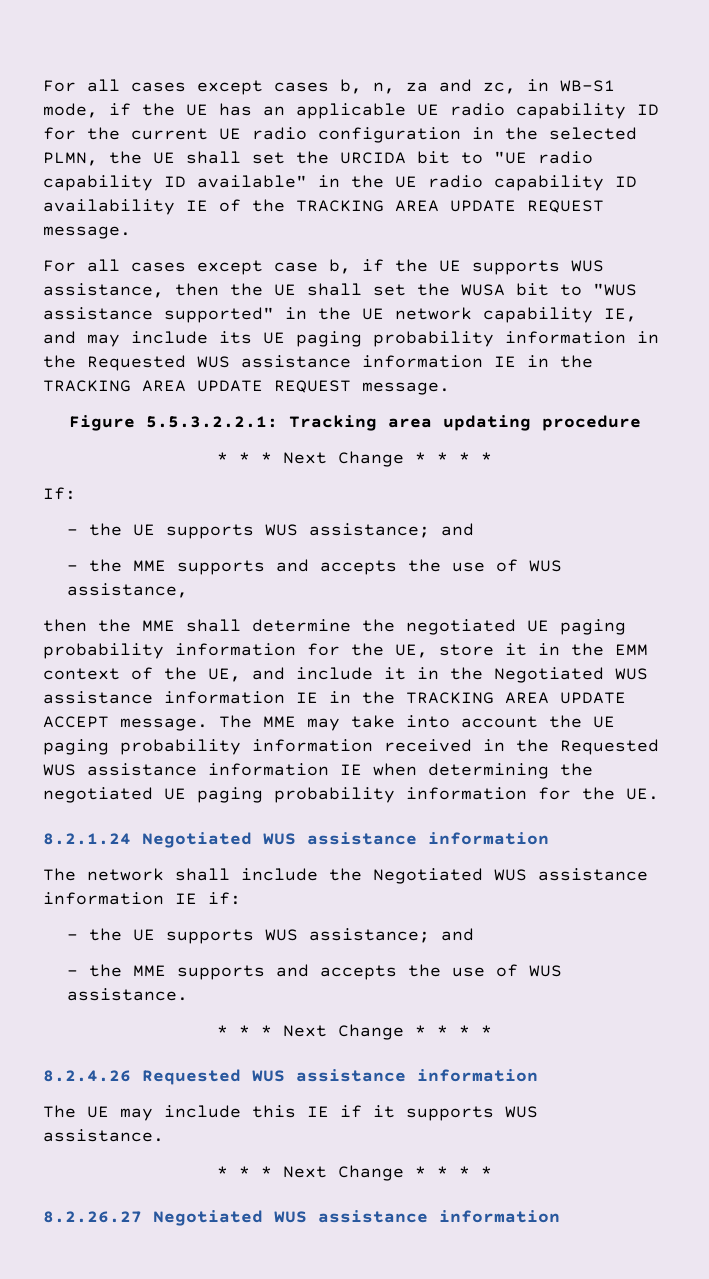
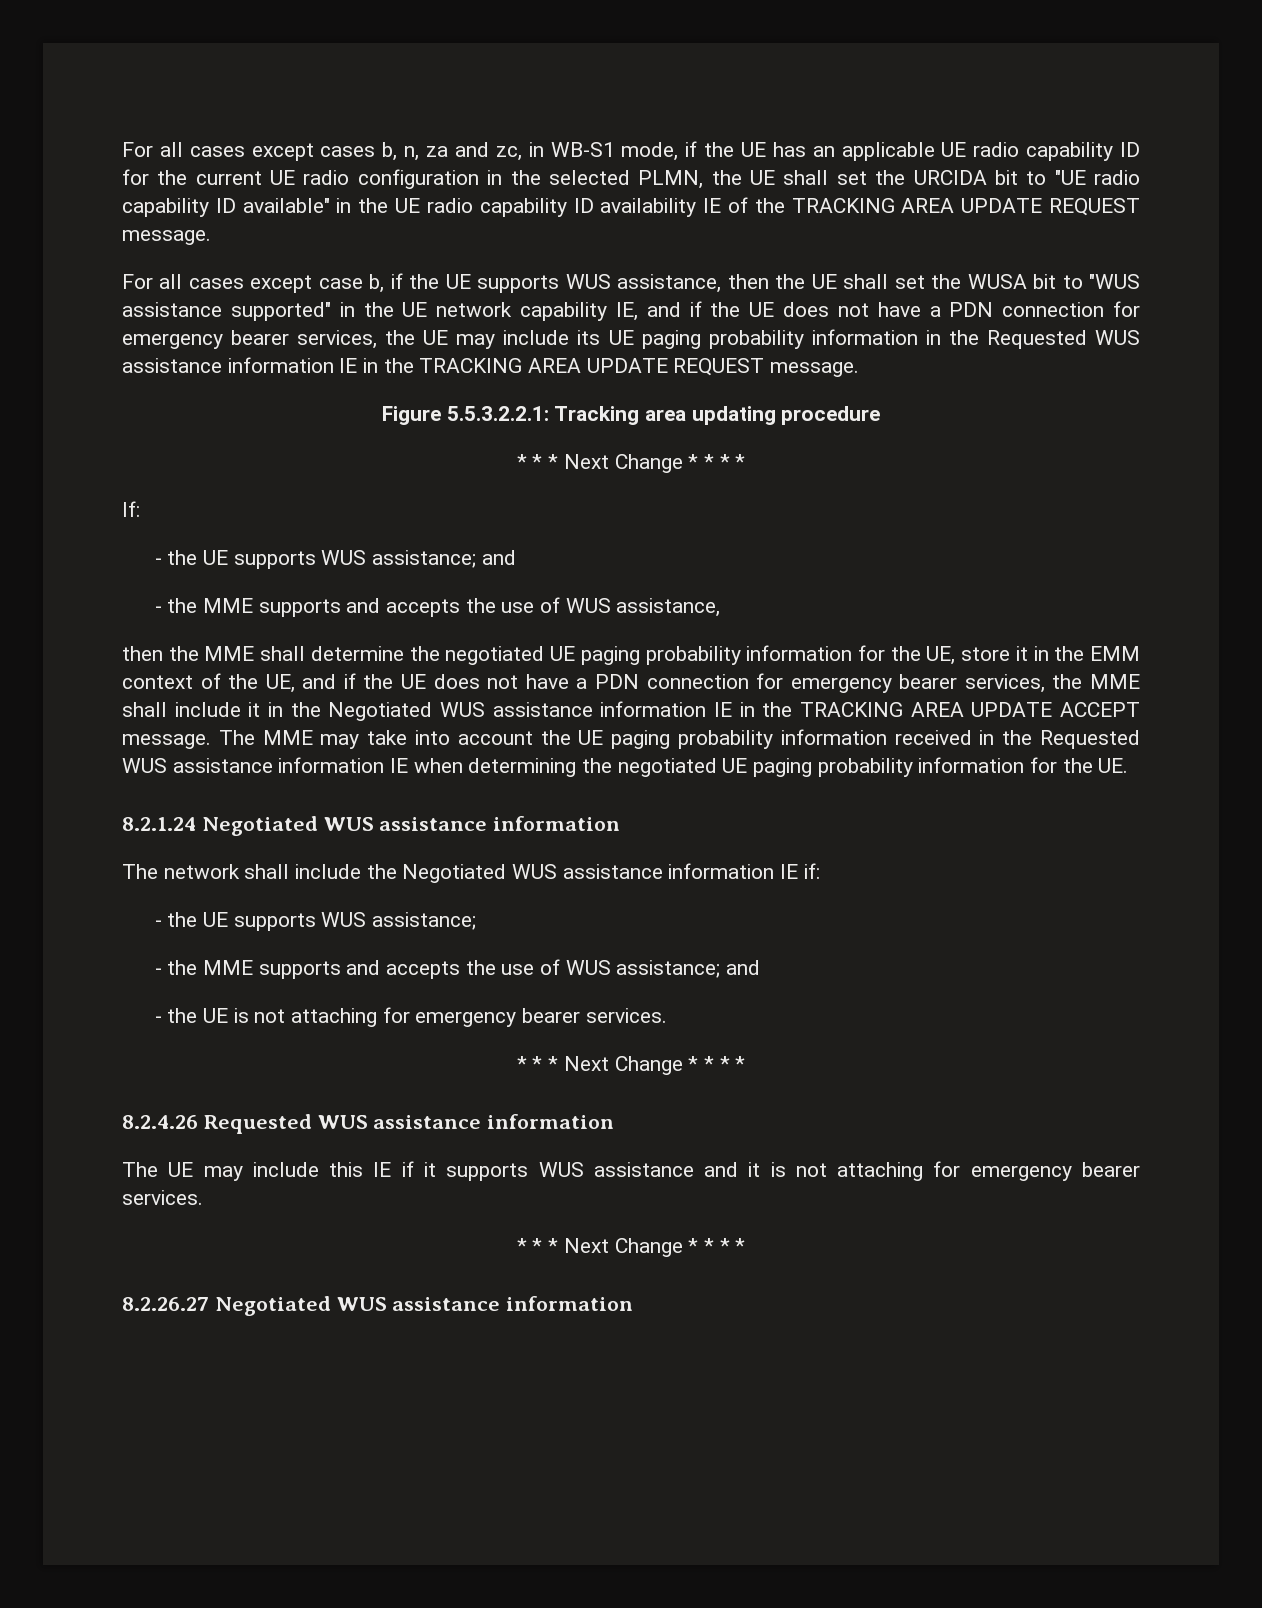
- For all cases except case b, if the UE supports WUS assistance, then the UE shall set the WUSA bit to "WUS assistance supported" in the UE network capability IE, and may include its UE paging probability information in the Requested WUS assistance information IE in the TRACKING AREA UPDATE REQUEST message.
+ For all cases except case b, if the UE supports WUS assistance, then the UE shall set the WUSA bit to "WUS assistance supported" in the UE network capability IE, and if the UE does not have a PDN connection for emergency bearer services, the UE may include its UE paging probability information in the Requested WUS assistance information IE in the TRACKING AREA UPDATE REQUEST message.
- then the MME shall determine the negotiated UE paging probability information for the UE, store it in the EMM context of the UE, and include it in the Negotiated WUS assistance information IE in the TRACKING AREA UPDATE ACCEPT message.
+ then the MME shall determine the negotiated UE paging probability information for the UE, store it in the EMM context of the UE, and if the UE does not have a PDN connection for emergency bearer services, the MME shall include it in the Negotiated WUS assistance information IE in the TRACKING AREA UPDATE ACCEPT message.
  The network shall include the Negotiated WUS assistance information IE if:
- - the UE supports WUS assistance; and
+ - the UE supports WUS assistance;
- - the MME supports and accepts the use of WUS assistance.
+ - the MME supports and accepts the use of WUS assistance; and
+ - the UE is not attaching for emergency bearer services.
- The UE may include this IE if it supports WUS assistance.
+ The UE may include this IE if it supports WUS assistance and it is not attaching for emergency bearer services.

